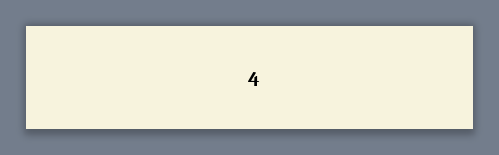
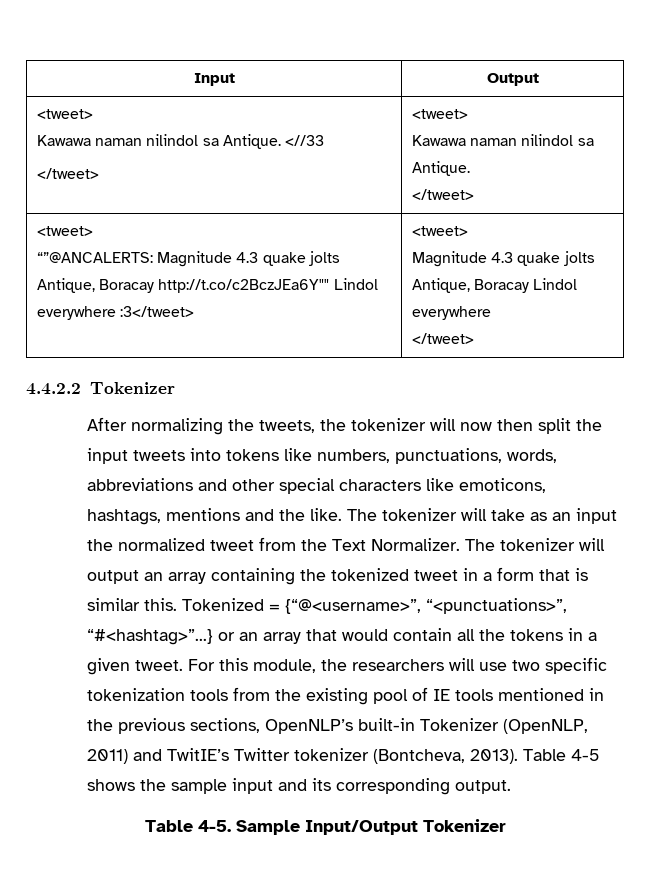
- 4
+ Input | Output
+ <tweet>
+ Kawawa naman nilindol sa Antique. <//33
+ </tweet> | <tweet>
+ Kawawa naman nilindol sa Antique.
+ </tweet>
+ <tweet>
+ “”@ANCALERTS: Magnitude 4.3 quake jolts Antique, Boracay http://t.co/c2BczJEa6Y"" Lindol everywhere :3</tweet> | <tweet>
+ Magnitude 4.3 quake jolts Antique, Boracay Lindol everywhere
+ </tweet>
+ 4.4.2.2 Tokenizer
+ After normalizing the tweets, the tokenizer will now then split the input tweets into tokens like numbers, punctuations, words, abbreviations and other special characters like emoticons, hashtags, mentions and the like. The tokenizer will take as an input the normalized tweet from the Text Normalizer. The tokenizer will output an array containing the tokenized tweet in a form that is similar this. Tokenized = {“@<username>”, “<punctuations>”, “#<hashtag>”...} or an array that would contain all the tokens in a given tweet. For this module, the researchers will use two specific tokenization tools from the existing pool of IE tools mentioned in the previous sections, OpenNLP’s built-in Tokenizer (OpenNLP, 2011) and TwitIE’s Twitter tokenizer (Bontcheva, 2013). Table 4-5 shows the sample input and its corresponding output.
+ Table 4-5. Sample Input/Output Tokenizer

